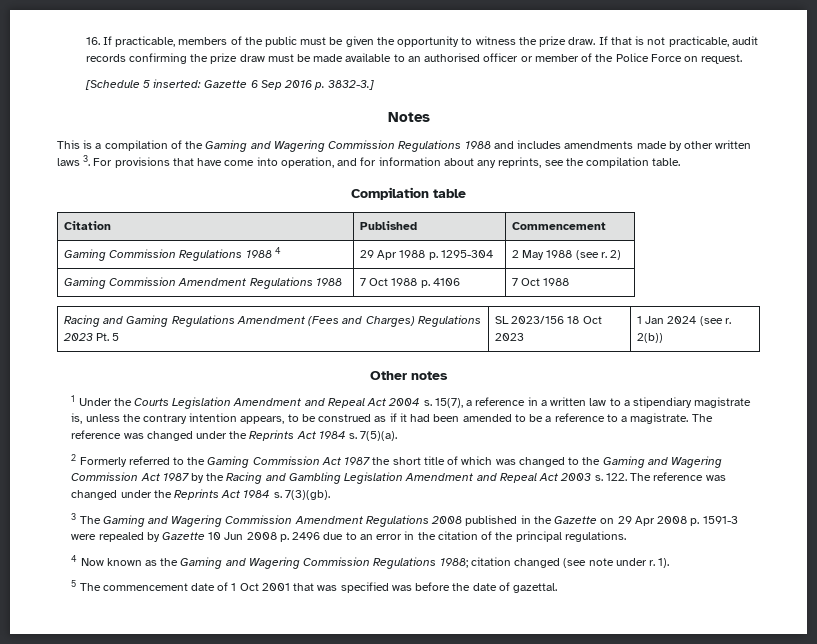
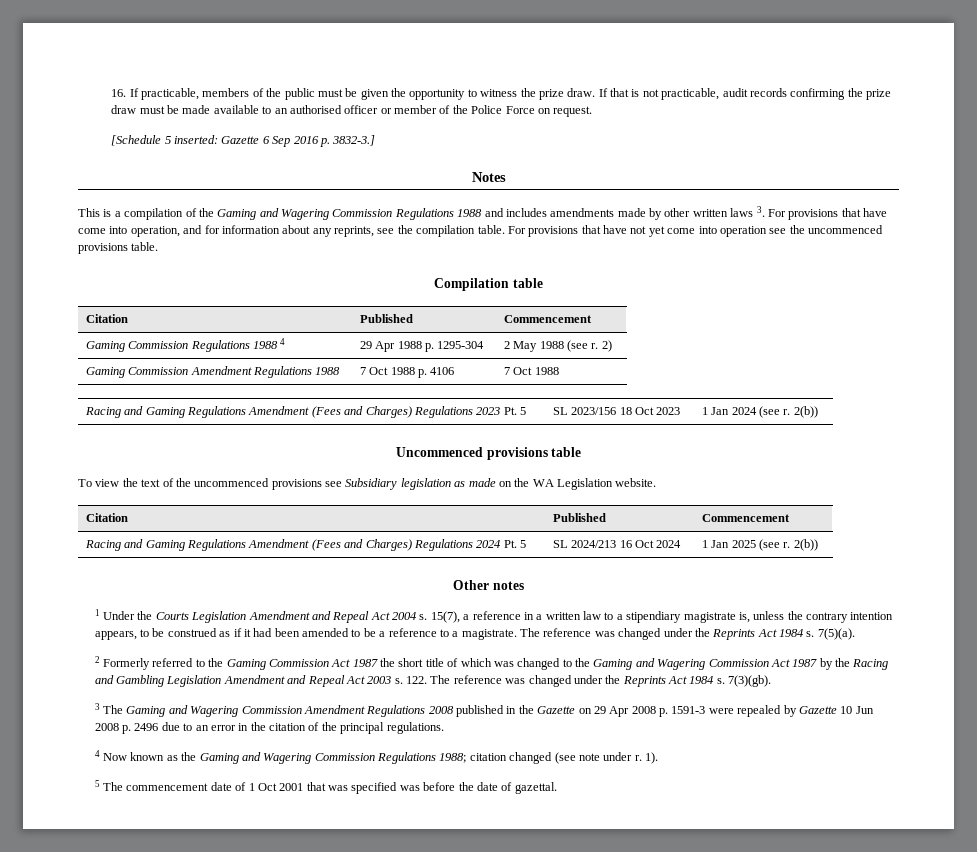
+ For provisions that have not yet come into operation see the uncommenced provisions table.
+ Uncommenced provisions table
+ To view the text of the uncommenced provisions see Subsidiary legislation as made on the WA Legislation website.
+ Citation | Published | Commencement
+ Racing and Gaming Regulations Amendment (Fees and Charges) Regulations 2024 Pt. 5 | SL 2024/213 16 Oct 2024 | 1 Jan 2025 (see r. 2(b))

